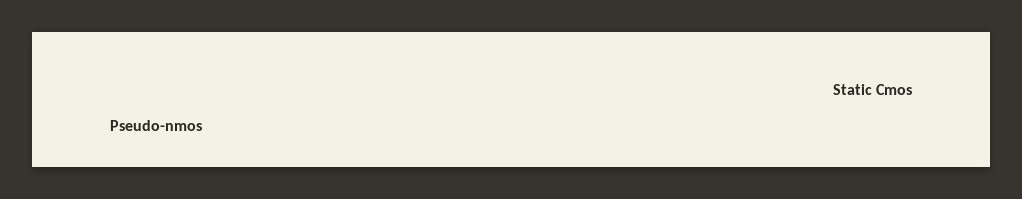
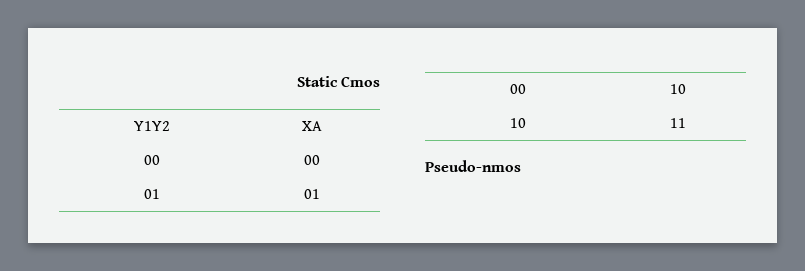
+ Y1Y2 | XA
+ 00 | 00
+ 01 | 01
+ 00 | 10
+ 10 | 11

